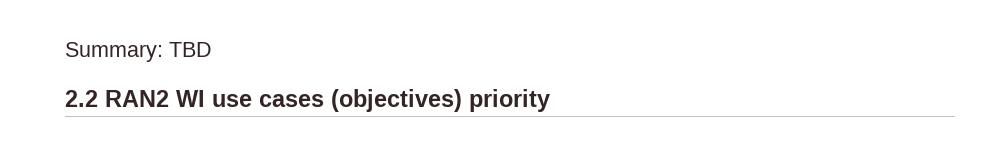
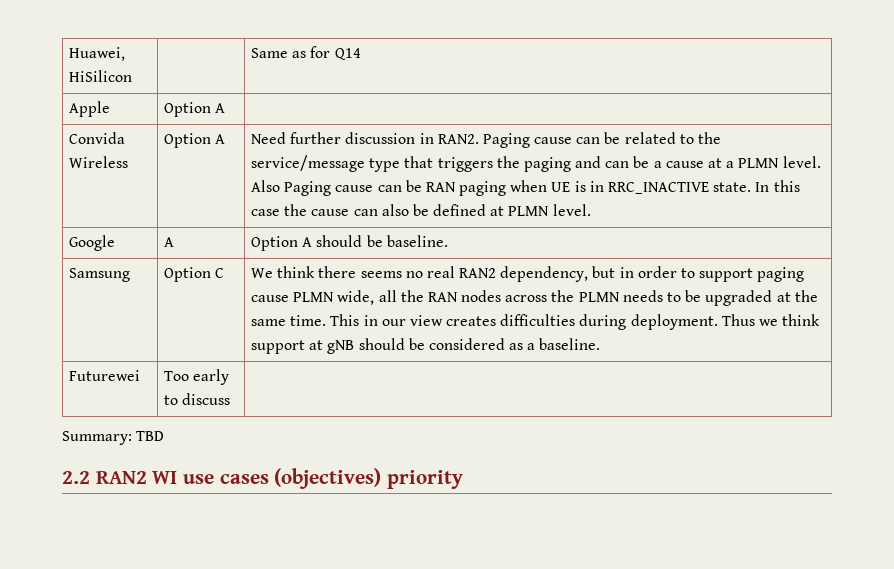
+ Huawei, HiSilicon | | Same as for Q14
+ Apple | Option A |
+ Convida Wireless | Option A | Need further discussion in RAN2. Paging cause can be related to the service/message type that triggers the paging and can be a cause at a PLMN level. Also Paging cause can be RAN paging when UE is in RRC_INACTIVE state. In this case the cause can also be defined at PLMN level.
+ Google | A | Option A should be baseline.
+ Samsung | Option C | We think there seems no real RAN2 dependency, but in order to support paging cause PLMN wide, all the RAN nodes across the PLMN needs to be upgraded at the same time. This in our view creates difficulties during deployment. Thus we think support at gNB should be considered as a baseline.
+ Futurewei | Too early to discuss |

